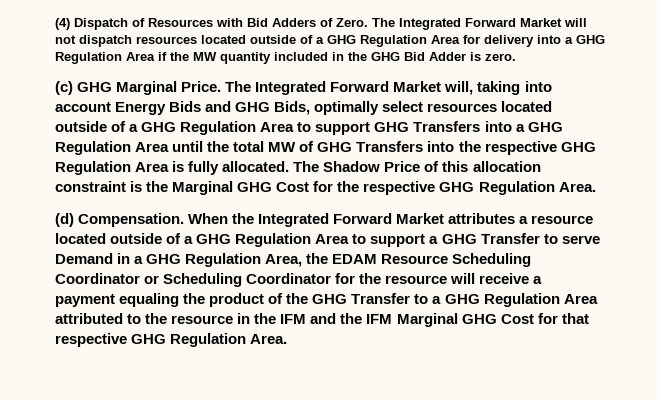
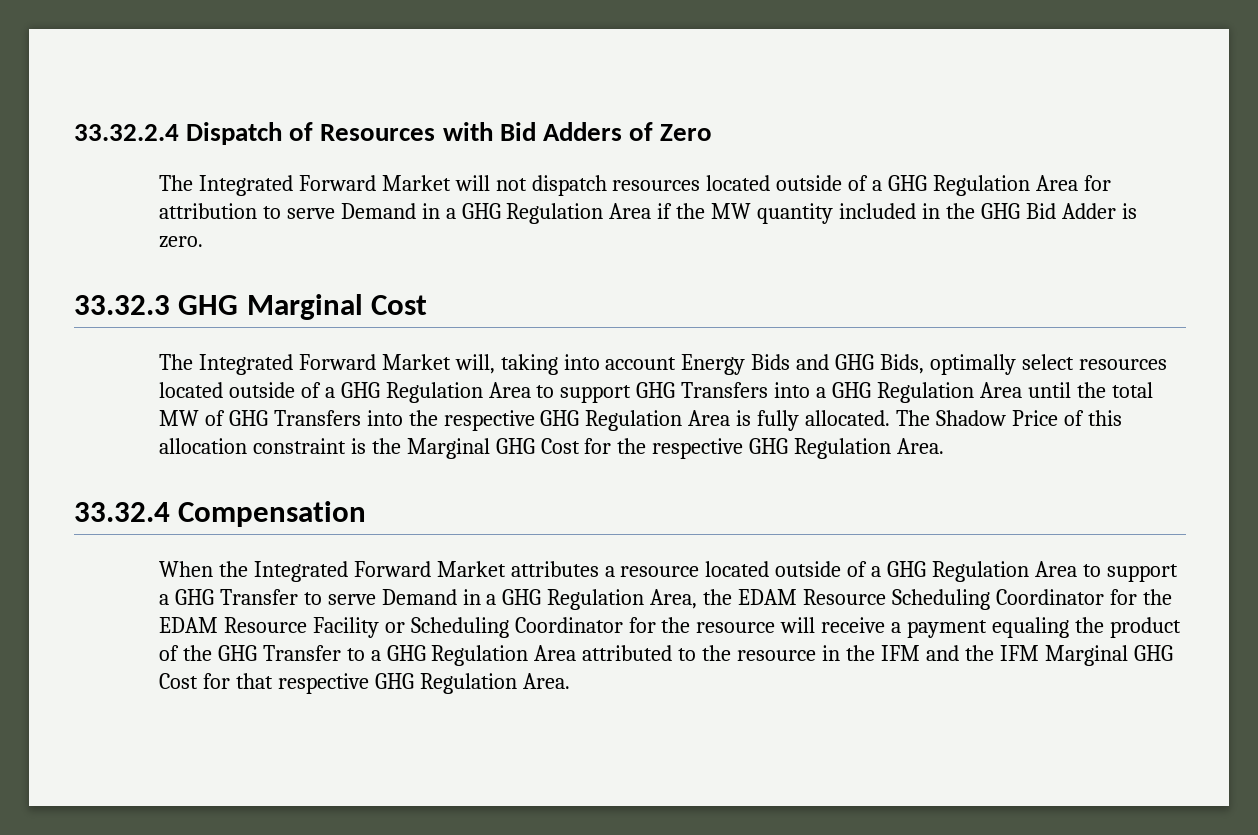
- (4) Dispatch of Resources with Bid Adders of Zero. The Integrated Forward Market will not dispatch resources located outside of a GHG Regulation Area for delivery into a GHG Regulation Area if the MW quantity included in the GHG Bid Adder is zero.
+ 33.32.2.4 Dispatch of Resources with Bid Adders of Zero
+ The Integrated Forward Market will not dispatch resources located outside of a GHG Regulation Area for attribution to serve Demand in a GHG Regulation Area if the MW quantity included in the GHG Bid Adder is zero.
- (c) GHG Marginal Price. The Integrated Forward Market will, taking into account Energy Bids and GHG Bids, optimally select resources located outside of a GHG Regulation Area to support GHG Transfers into a GHG Regulation Area until the total MW of GHG Transfers into the respective GHG Regulation Area is fully allocated.
+ 33.32.3 GHG Marginal Cost
+ The Integrated Forward Market will, taking into account Energy Bids and GHG Bids, optimally select resources located outside of a GHG Regulation Area to support GHG Transfers into a GHG Regulation Area until the total MW of GHG Transfers into the respective GHG Regulation Area is fully allocated.
- (d) Compensation. When the Integrated Forward Market attributes a resource located outside of a GHG Regulation Area to support a GHG Transfer to serve Demand in a GHG Regulation Area, the EDAM Resource Scheduling Coordinator or Scheduling Coordinator for the resource will receive a payment equaling the product of the GHG Transfer to a GHG Regulation Area attributed to the resource in the IFM and the IFM Marginal GHG Cost for that respective GHG Regulation Area.
+ 33.32.4 Compensation
+ When the Integrated Forward Market attributes a resource located outside of a GHG Regulation Area to support a GHG Transfer to serve Demand in a GHG Regulation Area, the EDAM Resource Scheduling Coordinator for the EDAM Resource Facility or Scheduling Coordinator for the resource will receive a payment equaling the product of the GHG Transfer to a GHG Regulation Area attributed to the resource in the IFM and the IFM Marginal GHG Cost for that respective GHG Regulation Area.

